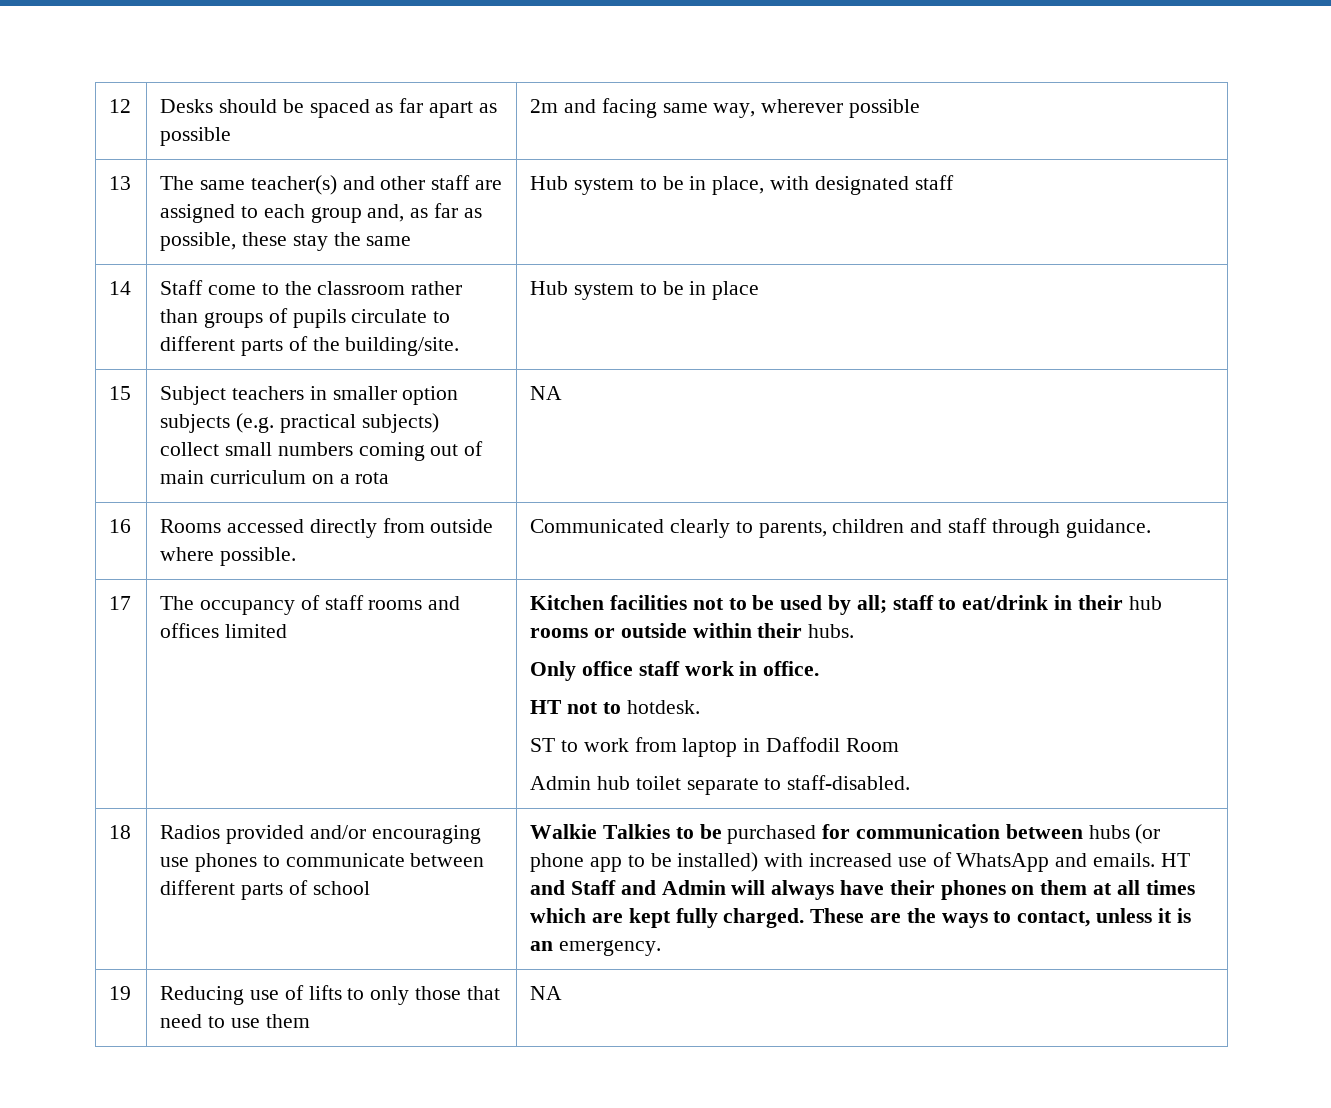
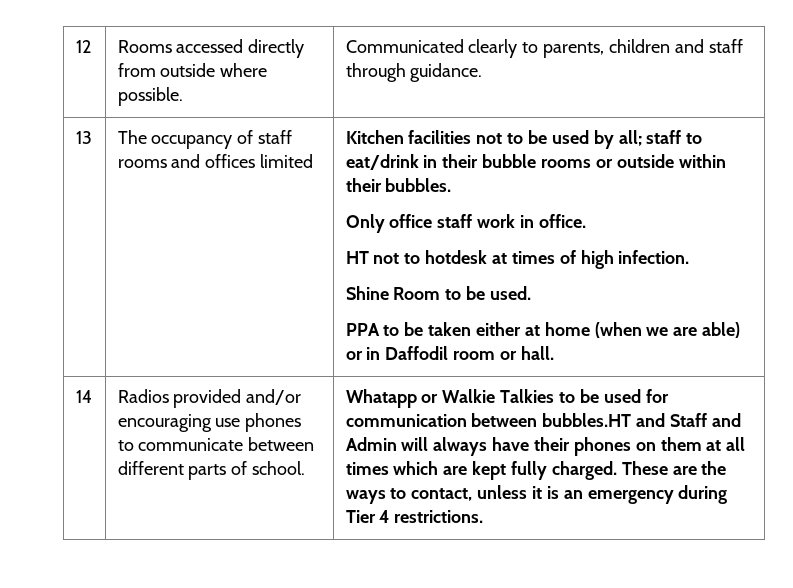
- 12 | Desks should be spaced as far apart as possible | 2m and facing same way, wherever possible
- 13 | The same teacher(s) and other staff are assigned to each group and, as far as possible, these stay the same | Hub system to be in place, with designated staff
- 14 | Staff come to the classroom rather than groups of pupils circulate to different parts of the building/site. | Hub system to be in place
- 15 | Subject teachers in smaller option subjects (e.g. practical subjects) collect small numbers coming out of main curriculum on a rota | NA
- 16 | Rooms accessed directly from outside where possible. | Communicated clearly to parents, children and staff through guidance.
+ 12 | Rooms accessed directly from outside where possible. | Communicated clearly to parents, children and staff through guidance.
- 17
+ 13
- Kitchen facilities not to be used by all; staff to eat/drink in their hub rooms or outside within their hubs.
+ Kitchen facilities not to be used by all; staff to eat/drink in their bubble rooms or outside within their bubbles.
- HT not to hotdesk.
- ST to work from laptop in Daffodil Room
- Admin hub toilet separate to staff-disabled.
- 18
+ HT not to hotdesk at times of high infection.
+ Shine Room to be used.
+ PPA to be taken either at home (when we are able) or in Daffodil room or hall.
+ 14
- Radios provided and/or encouraging use phones to communicate between different parts of school | Walkie Talkies to be purchased for communication between hubs (or phone app to be installed) with increased use of WhatsApp and emails. HT and Staff and Admin will always have their phones on them at all times which are kept fully charged.
+ Radios provided and/or encouraging use phones to communicate between different parts of school. | Whatapp or Walkie Talkies to be used for communication between bubbles.HT and Staff and Admin will always have their phones on them at all times which are kept fully charged.
- These are the ways to contact, unless it is an emergency.
- 19 | Reducing use of lifts to only those that need to use them | NA
+ These are the ways to contact, unless it is an emergency during Tier 4 restrictions.

